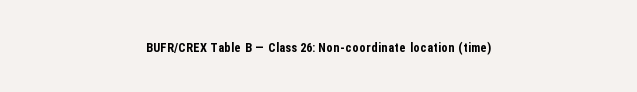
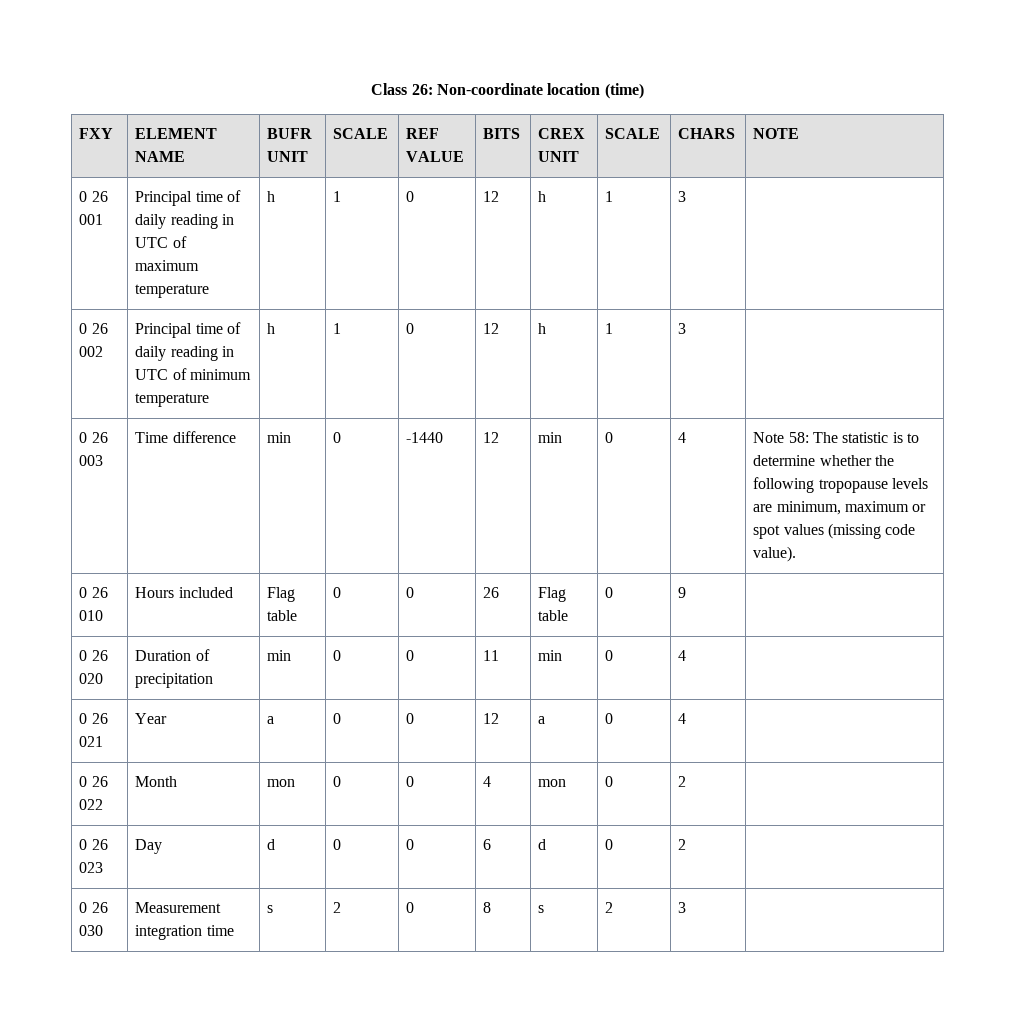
- BUFR/CREX Table B — Class 26: Non-coordinate location (time)
+ Class 26: Non-coordinate location (time)
+ FXY | ELEMENT NAME | BUFR UNIT | SCALE | REF VALUE | BITS | CREX UNIT | SCALE | CHARS | NOTE
+ 0 26 001 | Principal time of daily reading in UTC of maximum temperature | h | 1 | 0 | 12 | h | 1 | 3 |
+ 0 26 002 | Principal time of daily reading in UTC of minimum temperature | h | 1 | 0 | 12 | h | 1 | 3 |
+ 0 26 003 | Time difference | min | 0 | -1440 | 12 | min | 0 | 4 | Note 58: The statistic is to determine whether the following tropopause levels are minimum, maximum or spot values (missing code value).
+ 0 26 010 | Hours included | Flag table | 0 | 0 | 26 | Flag table | 0 | 9 |
+ 0 26 020 | Duration of precipitation | min | 0 | 0 | 11 | min | 0 | 4 |
+ 0 26 021 | Year | a | 0 | 0 | 12 | a | 0 | 4 |
+ 0 26 022 | Month | mon | 0 | 0 | 4 | mon | 0 | 2 |
+ 0 26 023 | Day | d | 0 | 0 | 6 | d | 0 | 2 |
+ 0 26 030 | Measurement integration time | s | 2 | 0 | 8 | s | 2 | 3 |

